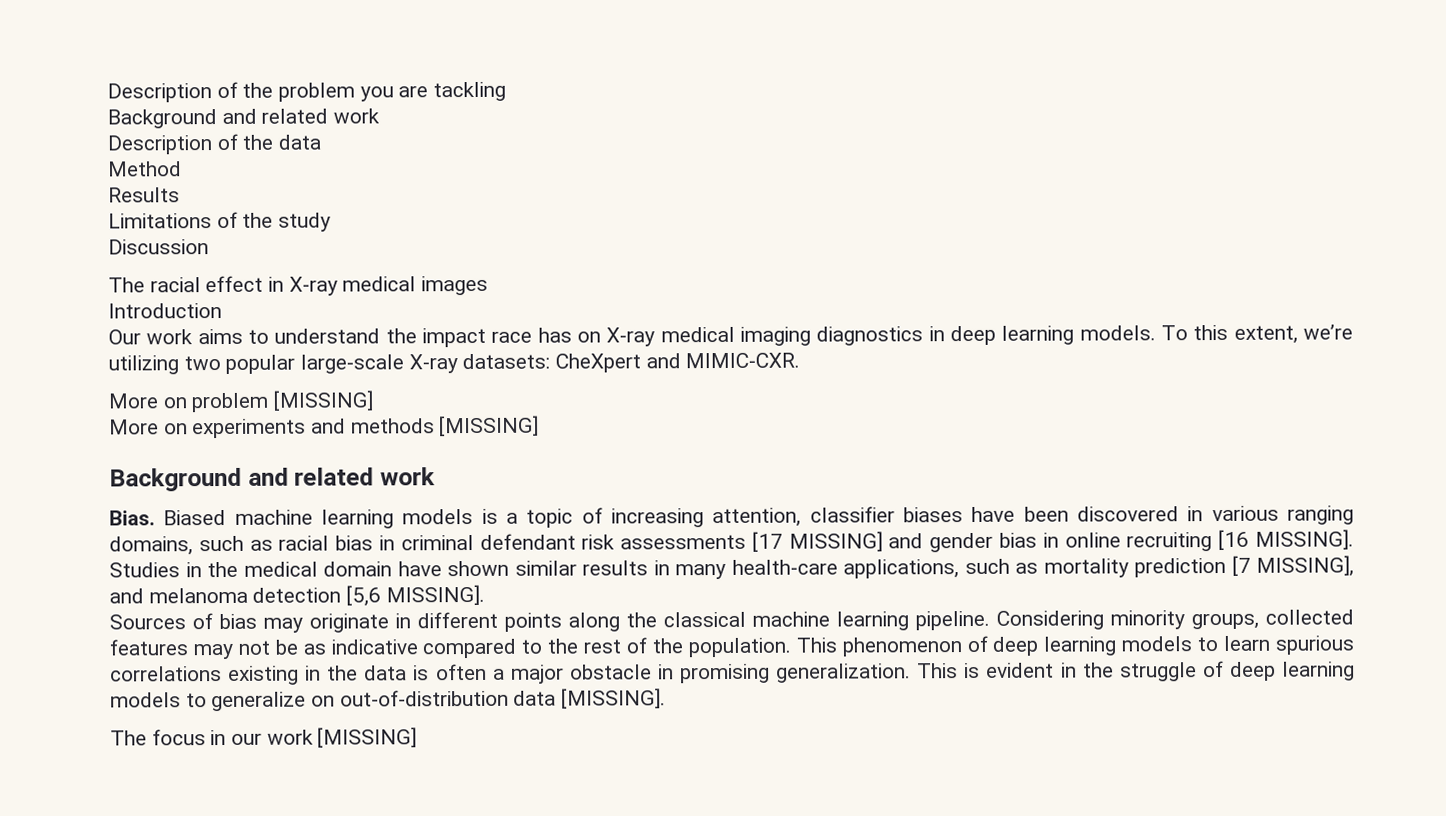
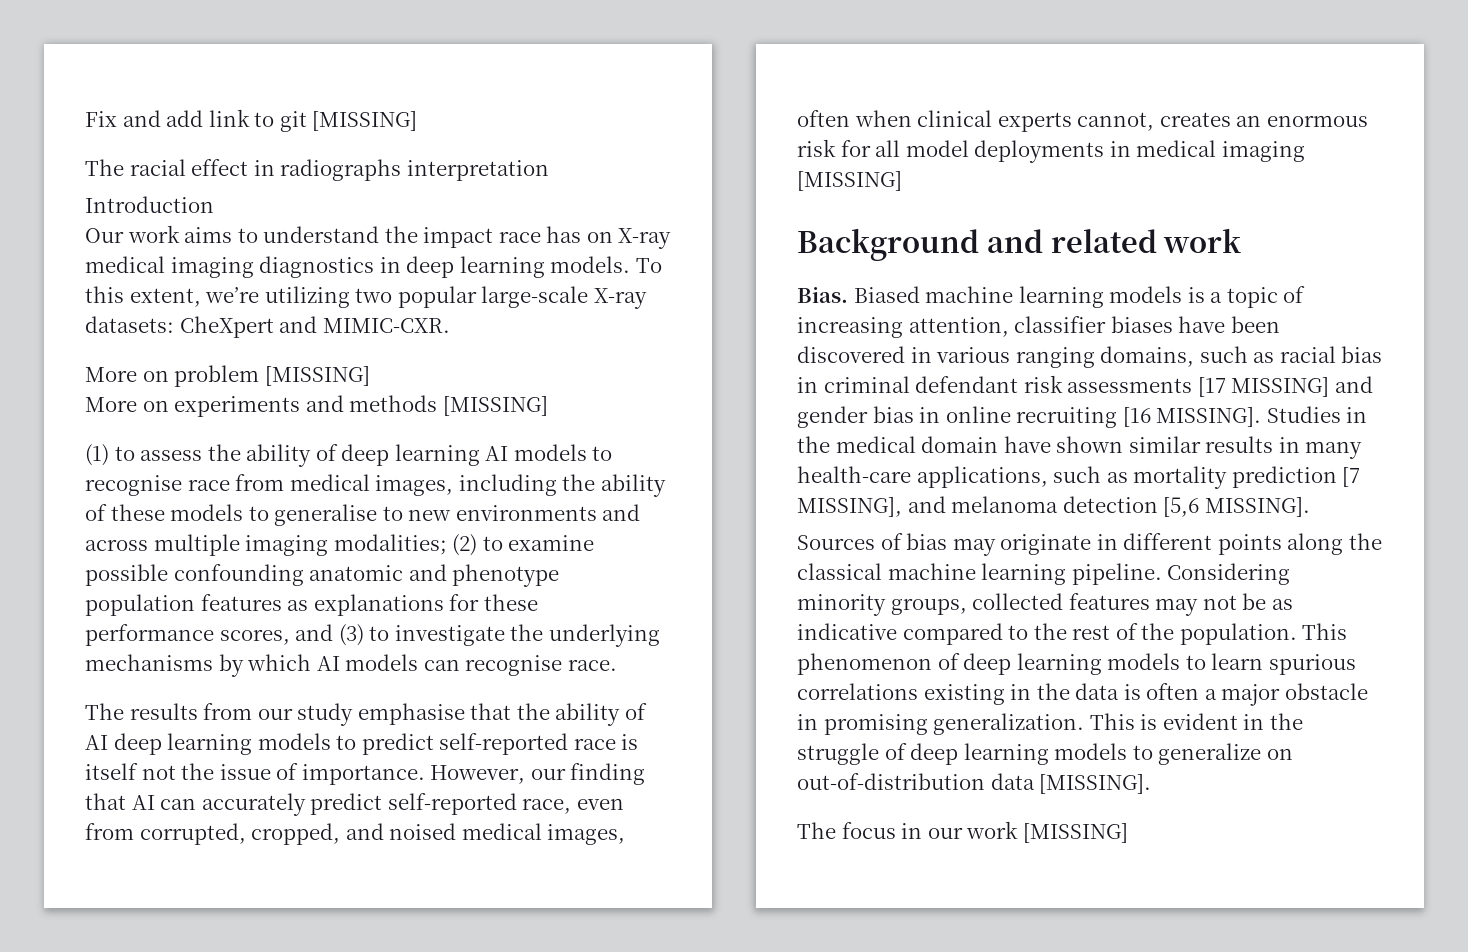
- Description of the problem you are tackling
- Background and related work
- Description of the data
- Method
- Results
- Limitations of the study
- Discussion
+ Fix and add link to git [MISSING]
- The racial effect in X-ray medical images
+ The racial effect in radiographs interpretation
+ (1) to assess the ability of deep learning AI models to recognise race from medical images, including the ability of these models to generalise to new environments and across multiple imaging modalities; (2) to examine possible confounding anatomic and phenotype population features as explanations for these performance scores, and (3) to investigate the underlying mechanisms by which AI models can recognise race.
+ The results from our study emphasise that the ability of AI deep learning models to predict self-reported race is itself not the issue of importance. However, our finding that AI can accurately predict self-reported race, even from corrupted, cropped, and noised medical images, often when clinical experts cannot, creates an enormous risk for all model deployments in medical imaging [MISSING]

